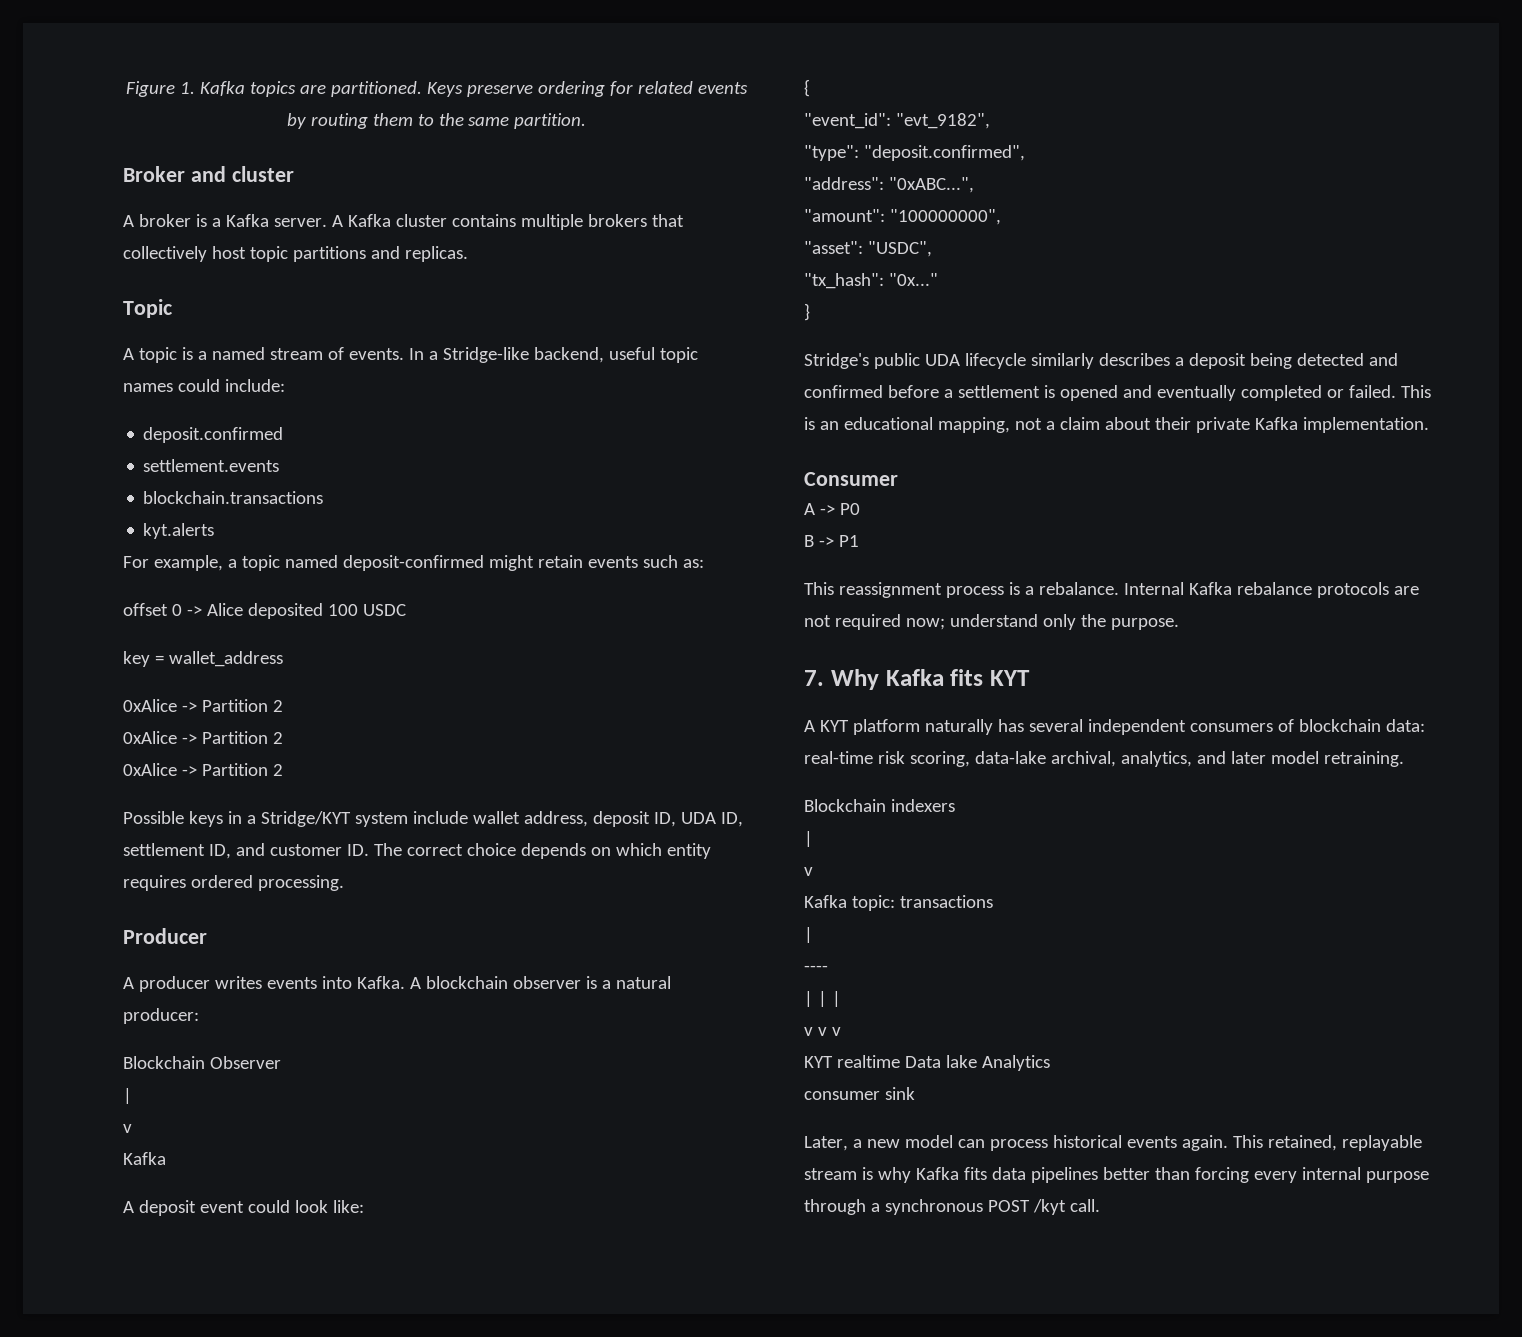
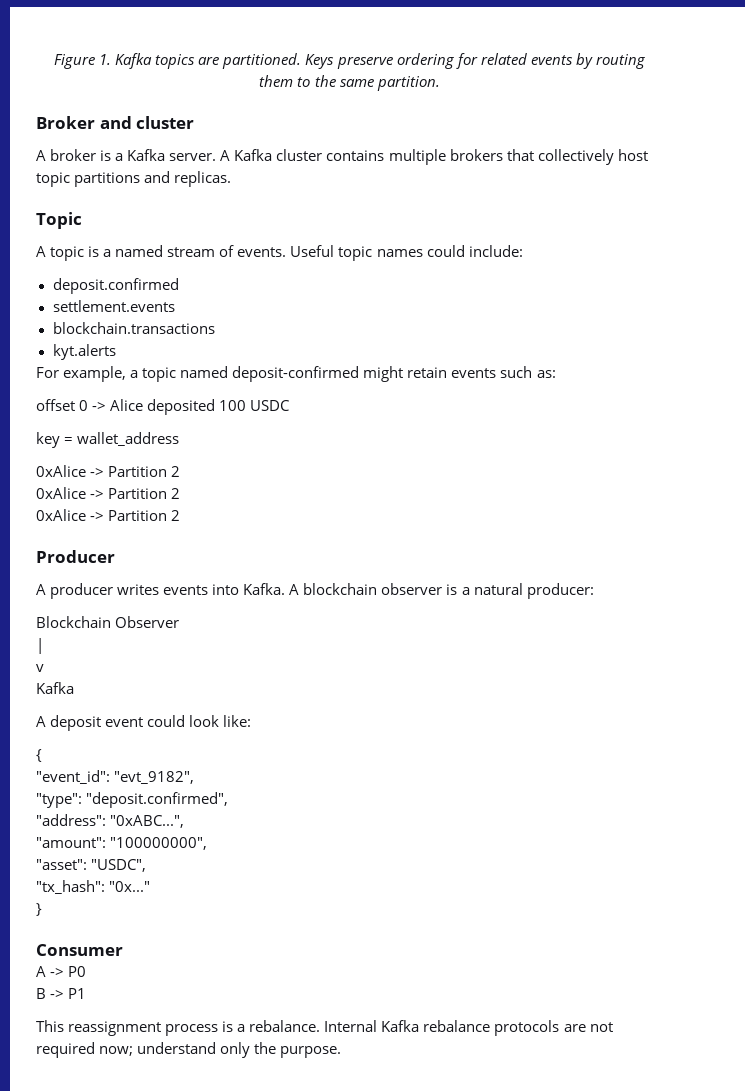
- In a Stridge-like backend, useful topic names could include:
+ Useful topic names could include:
- Possible keys in a Stridge/KYT system include wallet address, deposit ID, UDA ID, settlement ID, and customer ID. The correct choice depends on which entity requires ordered processing.
- Stridge's public UDA lifecycle similarly describes a deposit being detected and confirmed before a settlement is opened and eventually completed or failed. This is an educational mapping, not a claim about their private Kafka implementation.
- 7. Why Kafka fits KYT
- A KYT platform naturally has several independent consumers of blockchain data: real-time risk scoring, data-lake archival, analytics, and later model retraining.
- Blockchain indexers
- |
- v
- Kafka topic: transactions
- |
- ----
- | | |
- v v v
- KYT realtime Data lake Analytics
- consumer sink
- Later, a new model can process historical events again. This retained, replayable stream is why Kafka fits data pipelines better than forcing every internal purpose through a synchronous POST /kyt call.

